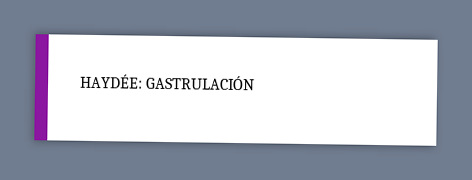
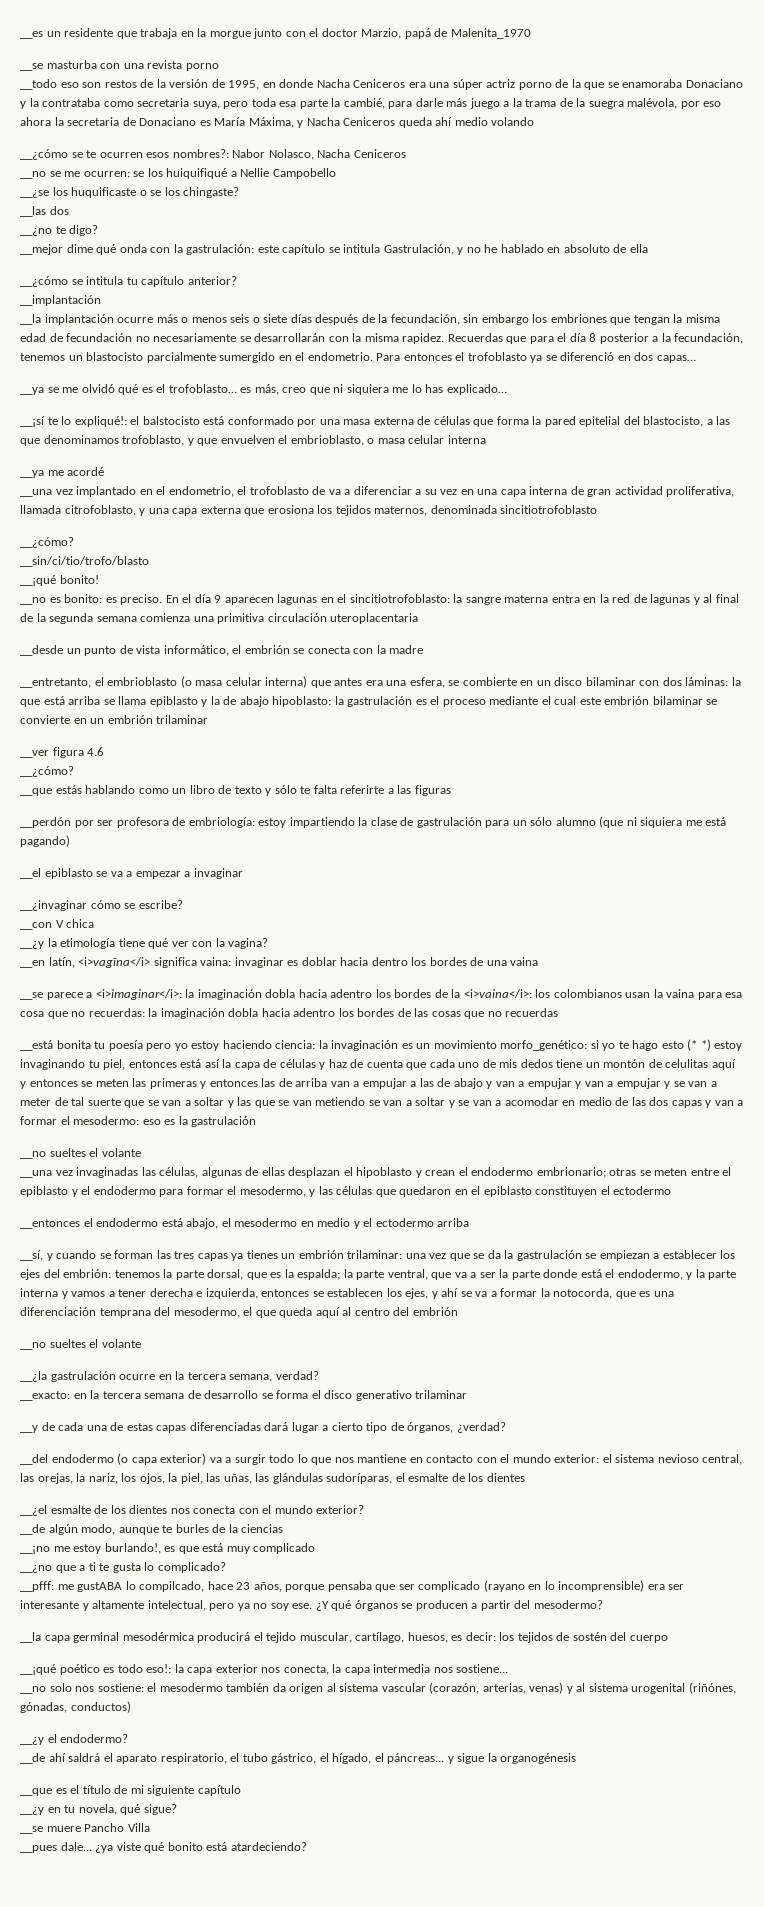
- HAYDÉE: GASTRULACIÓN
+ __es un residente que trabaja en la morgue junto con el doctor Marzio, papá de Malenita_1970
+ __se masturba con una revista porno
+ __todo eso son restos de la versión de 1995, en donde Nacha Ceniceros era una súper actriz porno de la que se enamoraba Donaciano y la contrataba como secretaria suya, pero toda esa parte la cambié, para darle más juego a la trama de la suegra malévola, por eso ahora la secretaria de Donaciano es María Máxima, y Nacha Ceniceros queda ahí medio volando
+ __¿cómo se te ocurren esos nombres?: Nabor Nolasco, Nacha Ceniceros
+ __no se me ocurren: se los huiquifiqué a Nellie Campobello
+ __¿se los huquificaste o se los chingaste?
+ __las dos
+ __¿no te digo?
+ __mejor dime qué onda con la gastrulación: este capítulo se intitula Gastrulación, y no he hablado en absoluto de ella
+ __¿cómo se intitula tu capítulo anterior?
+ __implantación
+ __la implantación ocurre más o menos seis o siete días después de la fecundación, sin embargo los embriones que tengan la misma edad de fecundación no necesariamente se desarrollarán con la misma rapidez. Recuerdas que para el día 8 posterior a la fecundación, tenemos un blastocisto parcialmente sumergido en el endometrio. Para entonces el trofoblasto ya se diferenció en dos capas…
+ __ya se me olvidó qué es el trofoblasto… es más, creo que ni siquiera me lo has explicado…
+ __¡sí te lo expliqué!: el balstocisto está conformado por una masa externa de células que forma la pared epitelial del blastocisto, a las que denominamos trofoblasto, y que envuelven el embrioblasto, o masa celular interna
+ __ya me acordé
+ __una vez implantado en el endometrio, el trofoblasto de va a diferenciar a su vez en una capa interna de gran actividad proliferativa, llamada citrofoblasto, y una capa externa que erosiona los tejidos maternos, denominada sincitiotrofoblasto
+ __¿cómo?
+ __sin/ci/tio/trofo/blasto
+ __¡qué bonito!
+ __no es bonito: es preciso. En el día 9 aparecen lagunas en el sincitiotrofoblasto: la sangre materna entra en la red de lagunas y al final de la segunda semana comienza una primitiva circulación uteroplacentaria
+ __desde un punto de vista informático, el embrión se conecta con la madre
+ __entretanto, el embrioblasto (o masa celular interna) que antes era una esfera, se combierte en un disco bilaminar con dos láminas: la que está arriba se llama epiblasto y la de abajo hipoblasto: la gastrulación es el proceso mediante el cual este embrión bilaminar se convierte en un embrión trilaminar
+ __ver figura 4.6
+ __¿cómo?
+ __que estás hablando como un libro de texto y sólo te falta referirte a las figuras
+ __perdón por ser profesora de embriología: estoy impartiendo la clase de gastrulación para un sólo alumno (que ni siquiera me está pagando)
+ __el epiblasto se va a empezar a invaginar
+ __¿invaginar cómo se escribe?
+ __con V chica
+ __¿y la etimología tiene qué ver con la vagina?
+ __en latín, <i>vagīna</i> significa vaina: invaginar es doblar hacia dentro los bordes de una vaina
+ __se parece a <i>imaginar</i>: la imaginación dobla hacia adentro los bordes de la <i>vaina</i>: los colombianos usan la vaina para esa cosa que no recuerdas: la imaginación dobla hacia adentro los bordes de las cosas que no recuerdas
+ __está bonita tu poesía pero yo estoy haciendo ciencia: la invaginación es un movimiento morfo_genético: si yo te hago esto (* *) estoy invaginando tu piel, entonces está así la capa de células y haz de cuenta que cada uno de mis dedos tiene un montón de celulitas aquí y entonces se meten las primeras y entonces las de arriba van a empujar a las de abajo y van a empujar y van a empujar y se van a meter de tal suerte que se van a soltar y las que se van metiendo se van a soltar y se van a acomodar en medio de las dos capas y van a formar el mesodermo: eso es la gastrulación
+ __no sueltes el volante
+ __una vez invaginadas las células, algunas de ellas desplazan el hipoblasto y crean el endodermo embrionario; otras se meten entre el epiblasto y el endodermo para formar el mesodermo, y las células que quedaron en el epiblasto constituyen el ectodermo
+ __entonces el endodermo está abajo, el mesodermo en medio y el ectodermo arriba
+ __sí, y cuando se forman las tres capas ya tienes un embrión trilaminar: una vez que se da la gastrulación se empiezan a establecer los ejes del embrión: tenemos la parte dorsal, que es la espalda; la parte ventral, que va a ser la parte donde está el endodermo, y la parte interna y vamos a tener derecha e izquierda, entonces se establecen los ejes, y ahí se va a formar la notocorda, que es una diferenciación temprana del mesodermo, el que queda aquí al centro del embrión
+ __no sueltes el volante
+ __¿la gastrulación ocurre en la tercera semana, verdad?
+ __exacto: en la tercera semana de desarrollo se forma el disco generativo trilaminar
+ __y de cada una de estas capas diferenciadas dará lugar a cierto tipo de órganos, ¿verdad?
+ __del endodermo (o capa exterior) va a surgir todo lo que nos mantiene en contacto con el mundo exterior: el sistema nevioso central, las orejas, la nariz, los ojos, la piel, las uñas, las glándulas sudoríparas, el esmalte de los dientes
+ __¿el esmalte de los dientes nos conecta con el mundo exterior?
+ __de algún modo, aunque te burles de la ciencias
+ __¡no me estoy burlando!, es que está muy complicado
+ __¿no que a ti te gusta lo complicado?
+ __pfff: me gustABA lo compilcado, hace 23 años, porque pensaba que ser complicado (rayano en lo incomprensible) era ser interesante y altamente intelectual, pero ya no soy ese. ¿Y qué órganos se producen a partir del mesodermo?
+ __la capa germinal mesodérmica producirá el tejido muscular, cartílago, huesos, es decir: los tejidos de sostén del cuerpo
+ __¡qué poético es todo eso!: la capa exterior nos conecta, la capa intermedia nos sostiene...
+ __no solo nos sostiene: el mesodermo también da origen al sistema vascular (corazón, arterias, venas) y al sistema urogenital (riñónes, gónadas, conductos)
+ __¿y el endodermo?
+ __de ahí saldrá el aparato respiratorio, el tubo gástrico, el hígado, el páncreas... y sigue la organogénesis
+ __que es el título de mi siguiente capítulo
+ __¿y en tu novela, qué sigue?
+ __se muere Pancho Villa
+ __pues dale... ¿ya viste qué bonito está atardeciendo?

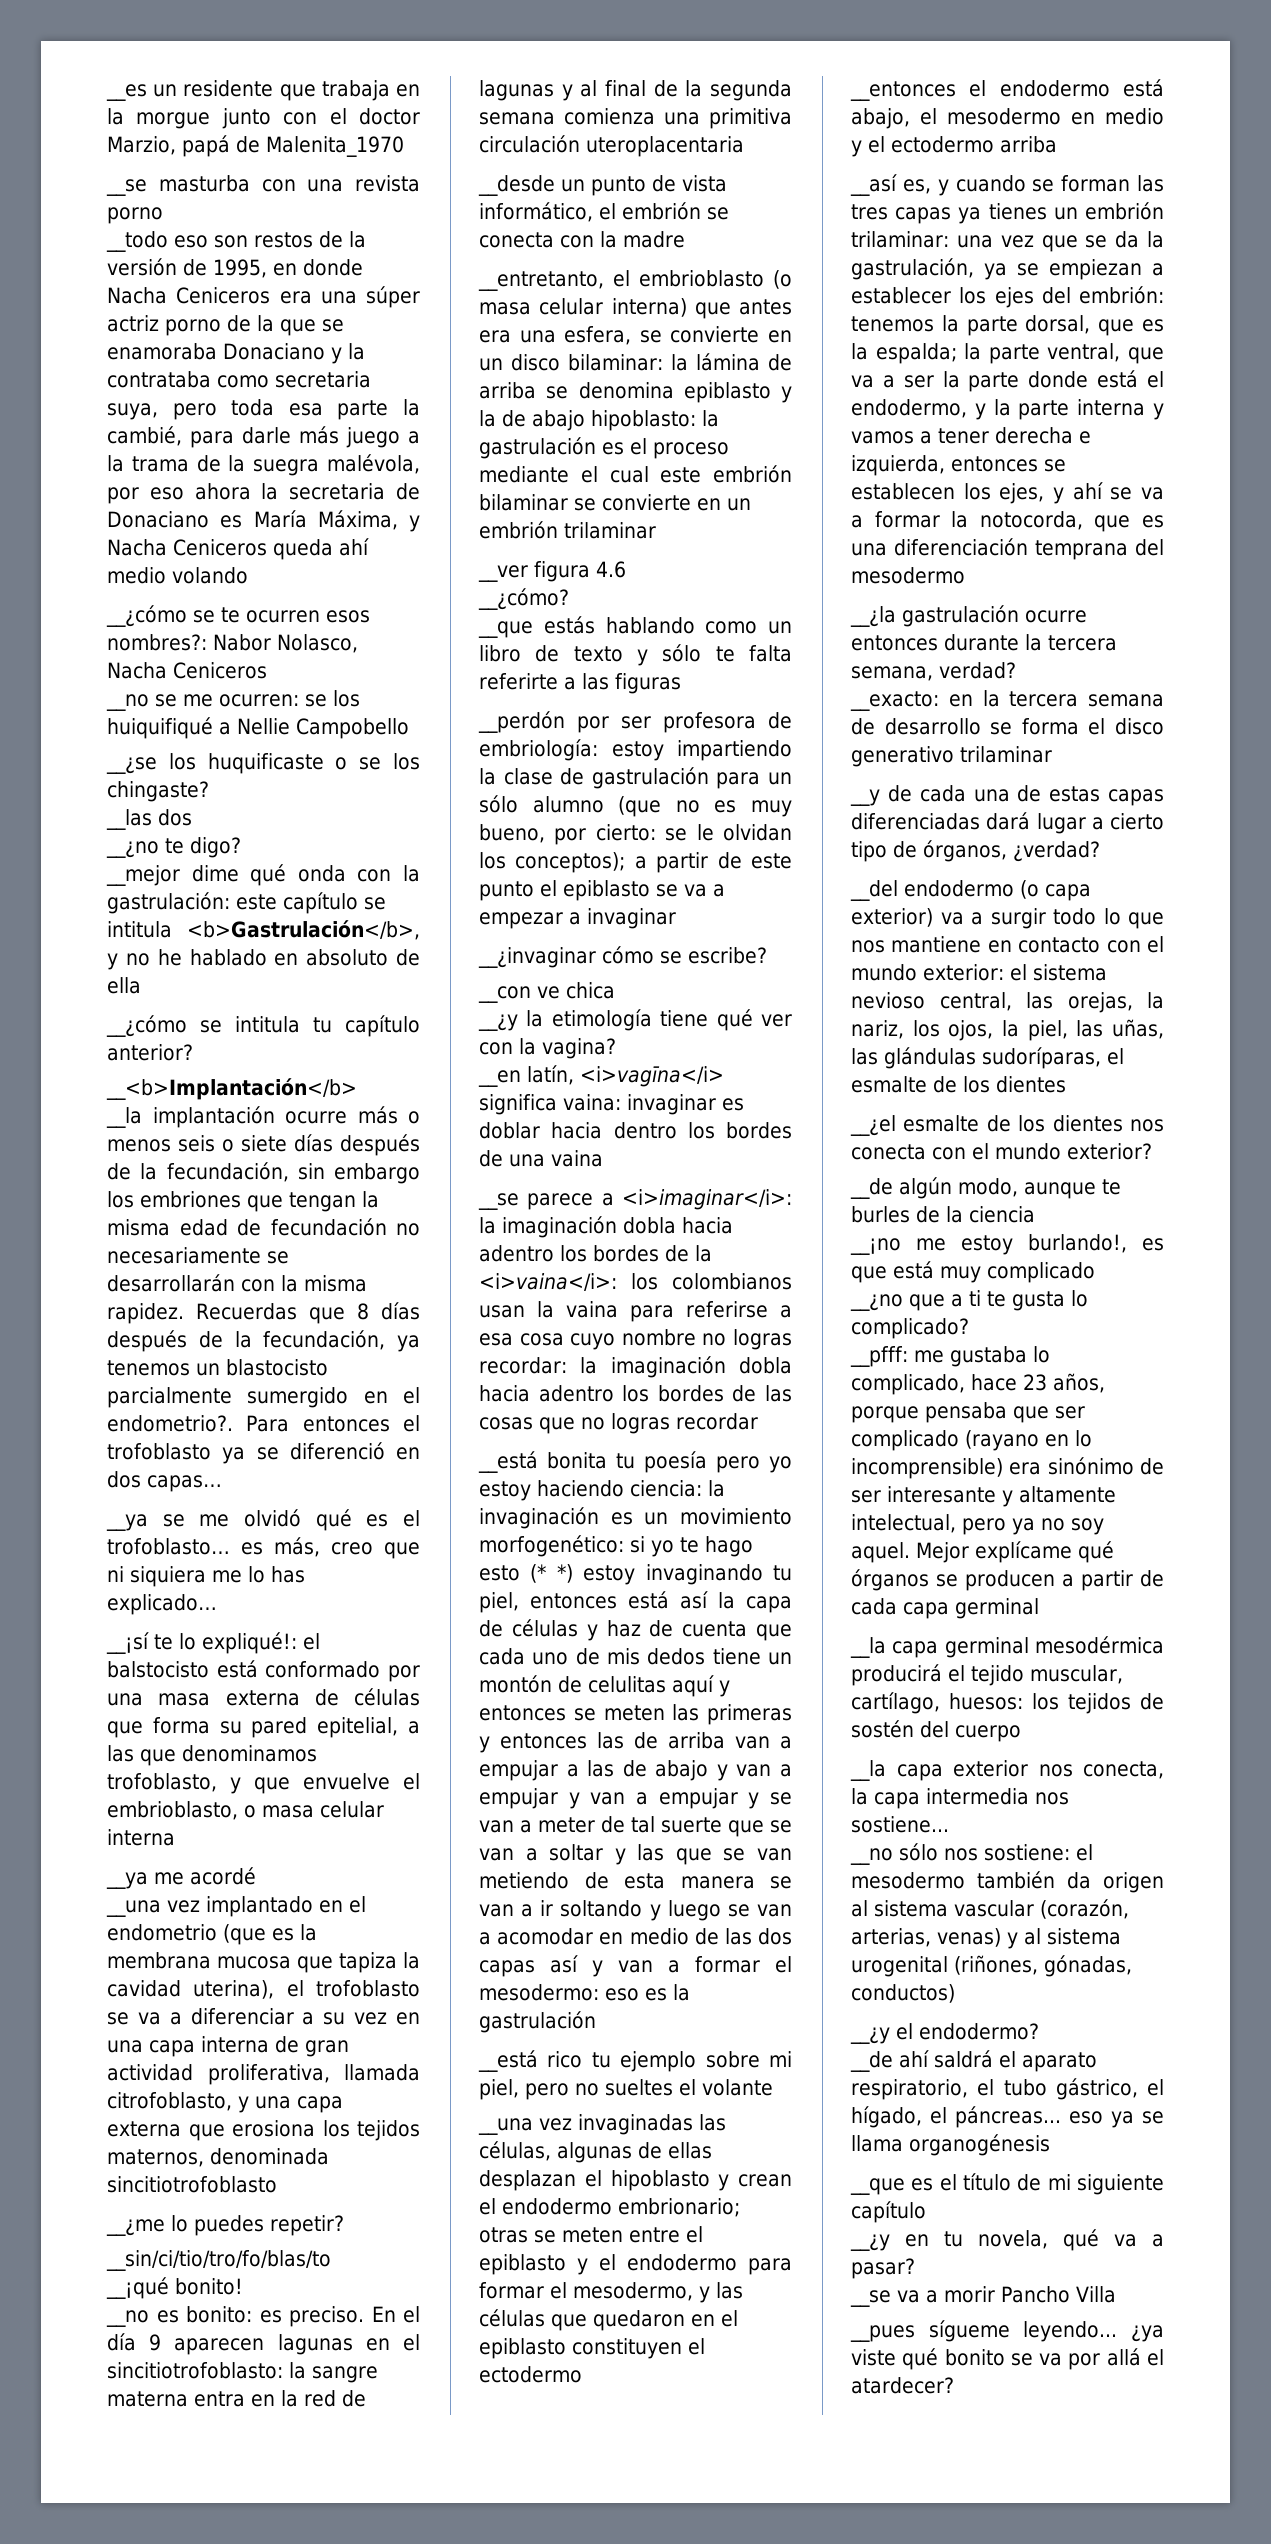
- __mejor dime qué onda con la gastrulación: este capítulo se intitula Gastrulación, y no he hablado en absoluto de ella
+ __mejor dime qué onda con la gastrulación: este capítulo se intitula <b>Gastrulación</b>, y no he hablado en absoluto de ella
- __implantación
+ __<b>Implantación</b>
- Recuerdas que para el día 8 posterior a la fecundación, tenemos un blastocisto parcialmente sumergido en el endometrio.
+ Recuerdas que 8 días después de la fecundación, ya tenemos un blastocisto parcialmente sumergido en el endometrio?.
- __¡sí te lo expliqué!: el balstocisto está conformado por una masa externa de células que forma la pared epitelial del blastocisto, a las que denominamos trofoblasto, y que envuelven el embrioblasto, o masa celular interna
+ __¡sí te lo expliqué!: el balstocisto está conformado por una masa externa de células que forma su pared epitelial, a las que denominamos trofoblasto, y que envuelve el embrioblasto, o masa celular interna
- __una vez implantado en el endometrio, el trofoblasto de va a diferenciar a su vez en una capa interna de gran actividad proliferativa, llamada citrofoblasto, y una capa externa que erosiona los tejidos maternos, denominada sincitiotrofoblasto
- __¿cómo?
- __sin/ci/tio/trofo/blasto
+ __una vez implantado en el endometrio (que es la membrana mucosa que tapiza la cavidad uterina), el trofoblasto se va a diferenciar a su vez en una capa interna de gran actividad proliferativa, llamada citrofoblasto, y una capa externa que erosiona los tejidos maternos, denominada sincitiotrofoblasto
+ __¿me lo puedes repetir?
+ __sin/ci/tio/tro/fo/blas/to
- __entretanto, el embrioblasto (o masa celular interna) que antes era una esfera, se combierte en un disco bilaminar con dos láminas: la que está arriba se llama epiblasto y la de abajo hipoblasto: la gastrulación es el proceso mediante el cual este embrión bilaminar se convierte en un embrión trilaminar
+ __entretanto, el embrioblasto (o masa celular interna) que antes era una esfera, se convierte en un disco bilaminar: la lámina de arriba se denomina epiblasto y la de abajo hipoblasto: la gastrulación es el proceso mediante el cual este embrión bilaminar se convierte en un embrión trilaminar
- __perdón por ser profesora de embriología: estoy impartiendo la clase de gastrulación para un sólo alumno (que ni siquiera me está pagando)
- __el epiblasto se va a empezar a invaginar
+ __perdón por ser profesora de embriología: estoy impartiendo la clase de gastrulación para un sólo alumno (que no es muy bueno, por cierto: se le olvidan los conceptos); a partir de este punto el epiblasto se va a empezar a invaginar
- __con V chica
+ __con ve chica
- __se parece a <i>imaginar</i>: la imaginación dobla hacia adentro los bordes de la <i>vaina</i>: los colombianos usan la vaina para esa cosa que no recuerdas: la imaginación dobla hacia adentro los bordes de las cosas que no recuerdas
+ __se parece a <i>imaginar</i>: la imaginación dobla hacia adentro los bordes de la <i>vaina</i>: los colombianos usan la vaina para referirse a esa cosa cuyo nombre no logras recordar: la imaginación dobla hacia adentro los bordes de las cosas que no logras recordar
- la invaginación es un movimiento morfo_genético:
+ la invaginación es un movimiento morfogenético:
- si yo te hago esto (* *) estoy invaginando tu piel, entonces está así la capa de células y haz de cuenta que cada uno de mis dedos tiene un montón de celulitas aquí y entonces se meten las primeras y entonces las de arriba van a empujar a las de abajo y van a empujar y van a empujar y se van a meter de tal suerte que se van a soltar y las que se van metiendo se van a soltar y se van a acomodar en medio de las dos capas y van a formar el mesodermo:
+ si yo te hago esto (* *) estoy invaginando tu piel, entonces está así la capa de células y haz de cuenta que cada uno de mis dedos tiene un montón de celulitas aquí y entonces se meten las primeras y entonces las de arriba van a empujar a las de abajo y van a empujar y van a empujar y se van a meter de tal suerte que se van a soltar y las que se van metiendo de esta manera se van a ir soltando y luego se van a acomodar en medio de las dos capas así y van a formar el mesodermo:
  eso es la gastrulación
- __no sueltes el volante
+ __está rico tu ejemplo sobre mi piel, pero no sueltes el volante
- __sí, y cuando se forman las tres capas ya tienes un embrión trilaminar:
+ __así es, y cuando se forman las tres capas ya tienes un embrión trilaminar:
- una vez que se da la gastrulación se empiezan a establecer los ejes del embrión:
+ una vez que se da la gastrulación, ya se empiezan a establecer los ejes del embrión:
- la parte ventral, que va a ser la parte donde está el endodermo, y la parte interna y vamos a tener derecha e izquierda, entonces se establecen los ejes, y ahí se va a formar la notocorda, que es una diferenciación temprana del mesodermo, el que queda aquí al centro del embrión
- __no sueltes el volante
+ la parte ventral, que va a ser la parte donde está el endodermo, y la parte interna y vamos a tener derecha e izquierda, entonces se establecen los ejes, y ahí se va a formar la notocorda, que es una diferenciación temprana del mesodermo
- __¿la gastrulación ocurre en la tercera semana, verdad?
+ __¿la gastrulación ocurre entonces durante la tercera semana, verdad?
- __de algún modo, aunque te burles de la ciencias
+ __de algún modo, aunque te burles de la ciencia
- __pfff: me gustABA lo compilcado, hace 23 años, porque pensaba que ser complicado (rayano en lo incomprensible) era ser interesante y altamente intelectual, pero ya no soy ese. ¿Y qué órganos se producen a partir del mesodermo?
+ __pfff: me gustaba lo complicado, hace 23 años, porque pensaba que ser complicado (rayano en lo incomprensible) era sinónimo de ser interesante y altamente intelectual, pero ya no soy aquel. Mejor explícame qué órganos se producen a partir de cada capa germinal
- __la capa germinal mesodérmica producirá el tejido muscular, cartílago, huesos, es decir: los tejidos de sostén del cuerpo
+ __la capa germinal mesodérmica producirá el tejido muscular, cartílago, huesos: los tejidos de sostén del cuerpo
- __¡qué poético es todo eso!: la capa exterior nos conecta, la capa intermedia nos sostiene...
+ __la capa exterior nos conecta, la capa intermedia nos sostiene...
- __no solo nos sostiene: el mesodermo también da origen al sistema vascular (corazón, arterias, venas) y al sistema urogenital (riñónes, gónadas, conductos)
+ __no sólo nos sostiene: el mesodermo también da origen al sistema vascular (corazón, arterias, venas) y al sistema urogenital (riñones, gónadas, conductos)
- __de ahí saldrá el aparato respiratorio, el tubo gástrico, el hígado, el páncreas... y sigue la organogénesis
+ __de ahí saldrá el aparato respiratorio, el tubo gástrico, el hígado, el páncreas... eso ya se llama organogénesis
- __¿y en tu novela, qué sigue?
- __se muere Pancho Villa
+ __¿y en tu novela, qué va a pasar?
+ __se va a morir Pancho Villa
- __pues dale...
+ __pues sígueme leyendo...
- ¿ya viste qué bonito está atardeciendo?
+ ¿ya viste qué bonito se va por allá el atardecer?

